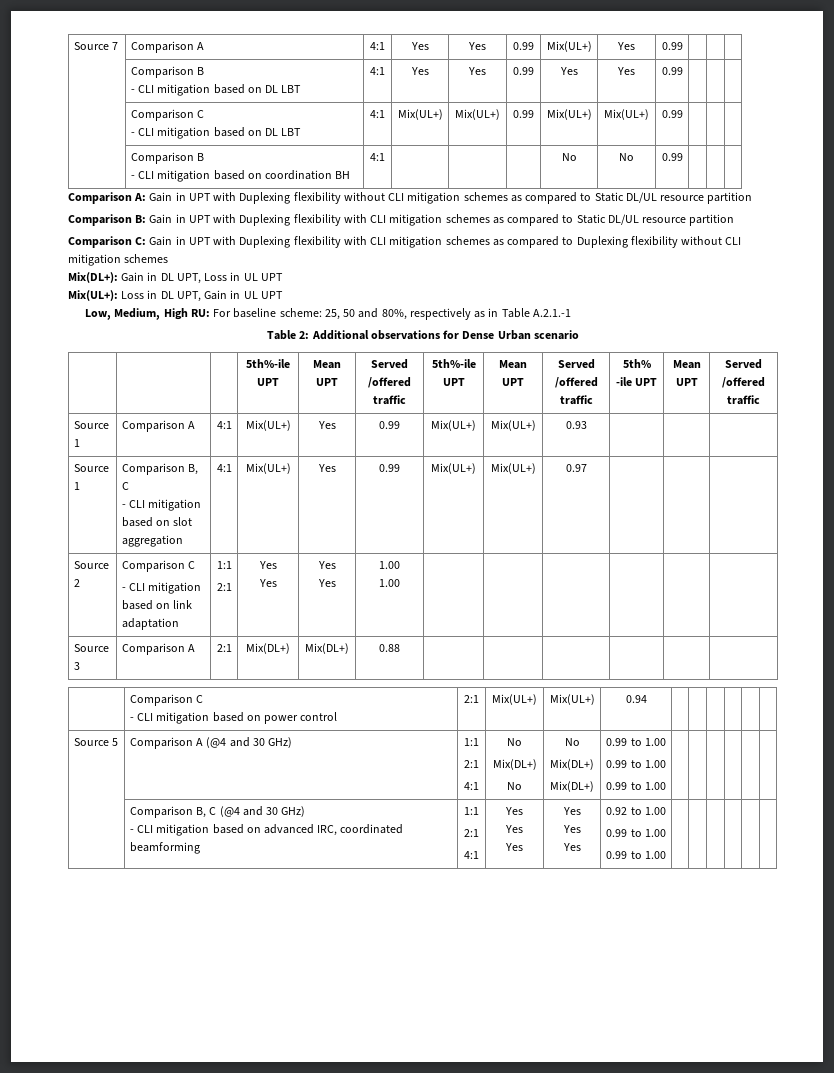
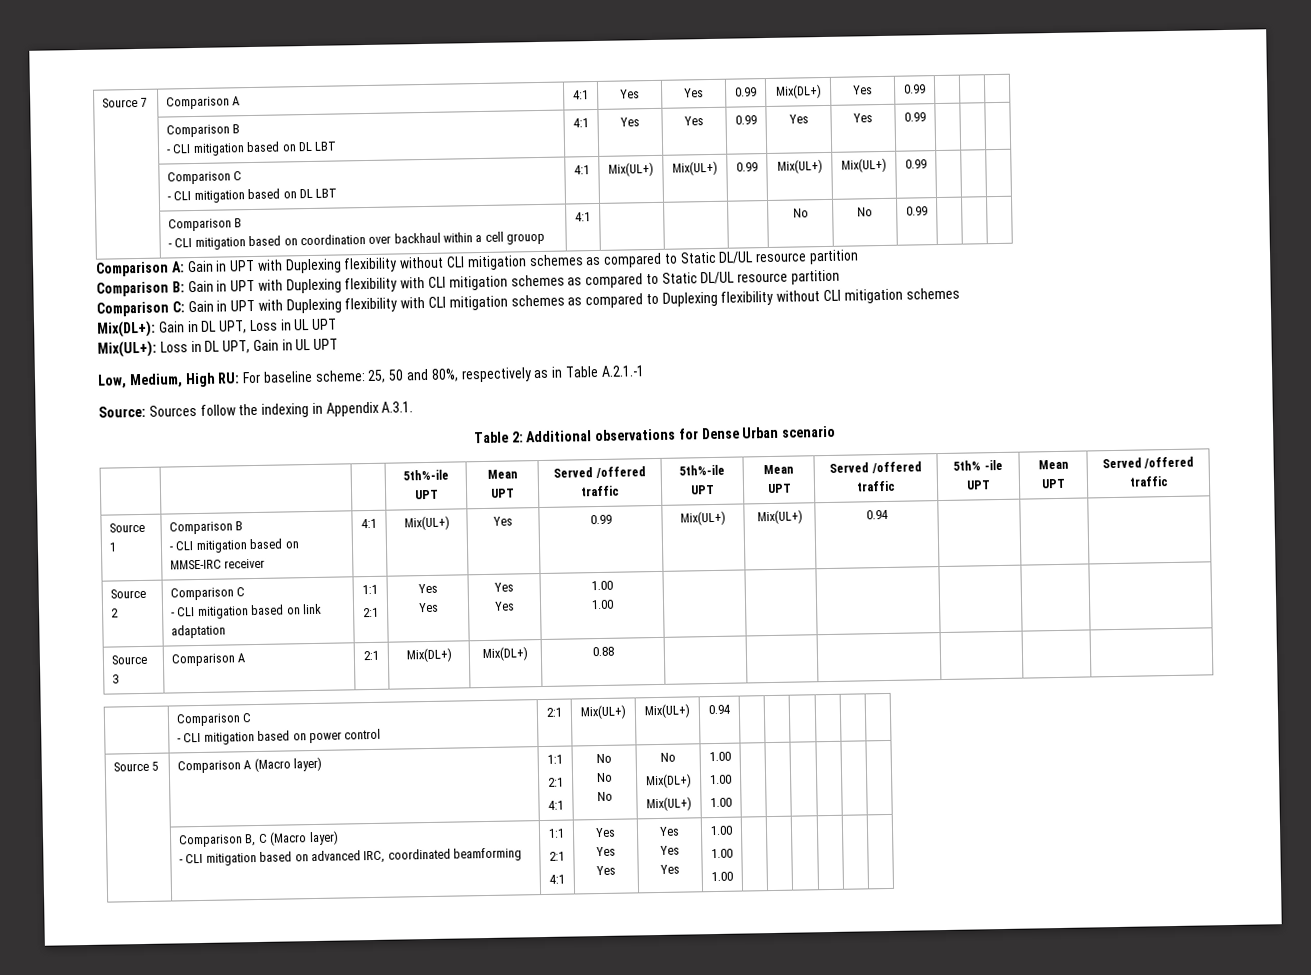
- Source 7 | Comparison A | 4:1 | Yes | Yes | 0.99 | Mix(UL+) | Yes | 0.99 | | |
+ Source 7 | Comparison A | 4:1 | Yes | Yes | 0.99 | Mix(DL+) | Yes | 0.99 | | |
  | Comparison B
  - CLI mitigation based on DL LBT | 4:1 | Yes | Yes | 0.99 | Yes | Yes | 0.99 | | |
  | Comparison C
  - CLI mitigation based on DL LBT | 4:1 | Mix(UL+) | Mix(UL+) | 0.99 | Mix(UL+) | Mix(UL+) | 0.99 | | |
  | Comparison B
- - CLI mitigation based on coordination BH | 4:1 | | | | No | No | 0.99 | | |
+ - CLI mitigation based on coordination over backhaul within a cell grouop | 4:1 | | | | No | No | 0.99 | | |
+ Source: Sources follow the indexing in Appendix A.3.1.
- Source 1 | Comparison A | 4:1 | Mix(UL+) | Yes | 0.99 | Mix(UL+) | Mix(UL+) | 0.93 | | |
- Source 1 | Comparison B, C
- - CLI mitigation based on slot aggregation | 4:1 | Mix(UL+) | Yes | 0.99 | Mix(UL+) | Mix(UL+) | 0.97 | | |
+ Source 1 | Comparison B
+ - CLI mitigation based on MMSE-IRC receiver | 4:1 | Mix(UL+) | Yes | 0.99 | Mix(UL+) | Mix(UL+) | 0.94 | | |
- Source 5 | Comparison A (@4 and 30 GHz) | 1:1
+ Source 5 | Comparison A (Macro layer) | 1:1
  2:1
  4:1 | No
- Mix(DL+)
+ No
  No | No
  Mix(DL+)
- Mix(DL+) | 0.99 to 1.00
- 0.99 to 1.00
- 0.99 to 1.00 | | | | | |
+ Mix(UL+) | 1.00
+ 1.00
+ 1.00 | | | | | |
- | Comparison B, C (@4 and 30 GHz)
+ | Comparison B, C (Macro layer)
  - CLI mitigation based on advanced IRC, coordinated beamforming | 1:1
  2:1
  4:1 | Yes
  Yes
  Yes | Yes
  Yes
- Yes | 0.92 to 1.00
- 0.99 to 1.00
- 0.99 to 1.00 | | | | | |
+ Yes | 1.00
+ 1.00
+ 1.00 | | | | | |

